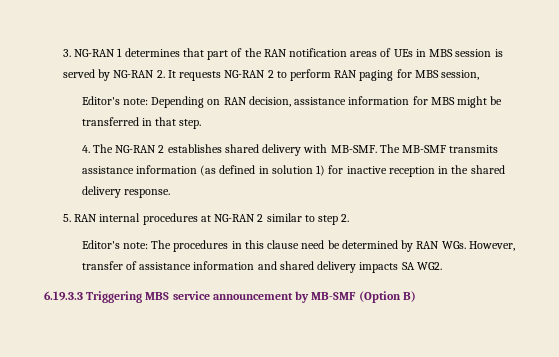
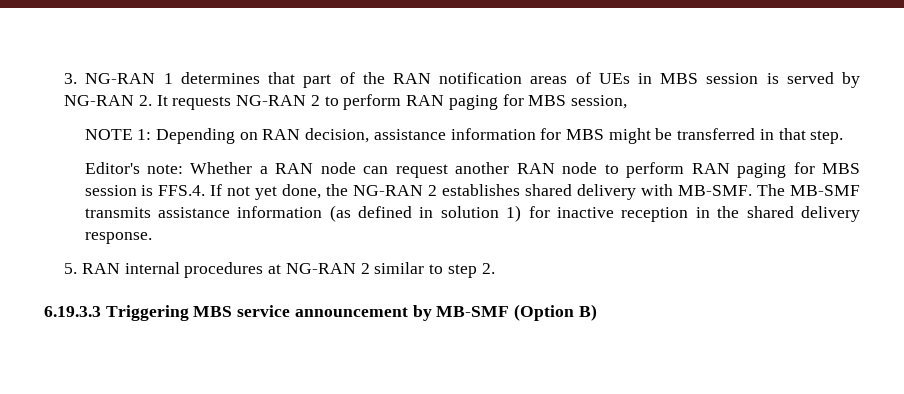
- Editor's note: Depending on RAN decision, assistance information for MBS might be transferred in that step.
+ NOTE 1: Depending on RAN decision, assistance information for MBS might be transferred in that step.
- 4. The NG-RAN 2 establishes shared delivery with MB-SMF.
+ Editor's note: Whether a RAN node can request another RAN node to perform RAN paging for MBS session is FFS.4. If not yet done, the NG-RAN 2 establishes shared delivery with MB-SMF.
- Editor's note: The procedures in this clause need be determined by RAN WGs. However, transfer of assistance information and shared delivery impacts SA WG2.

